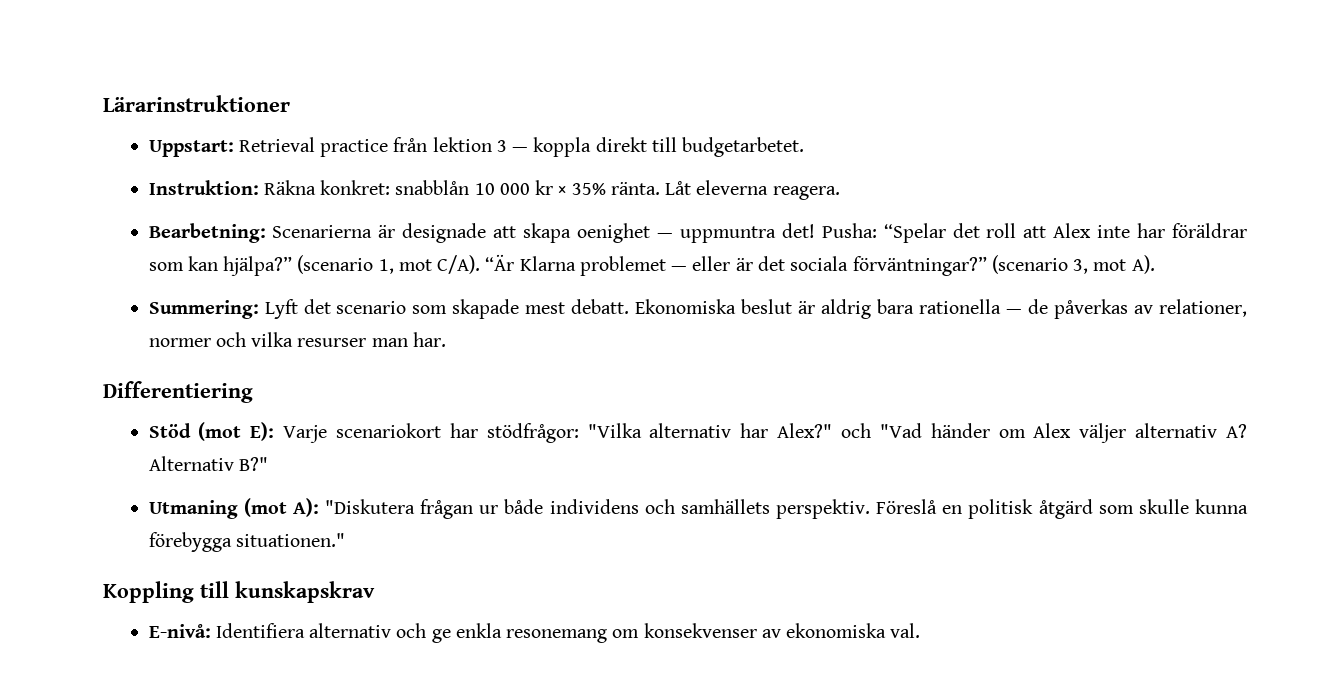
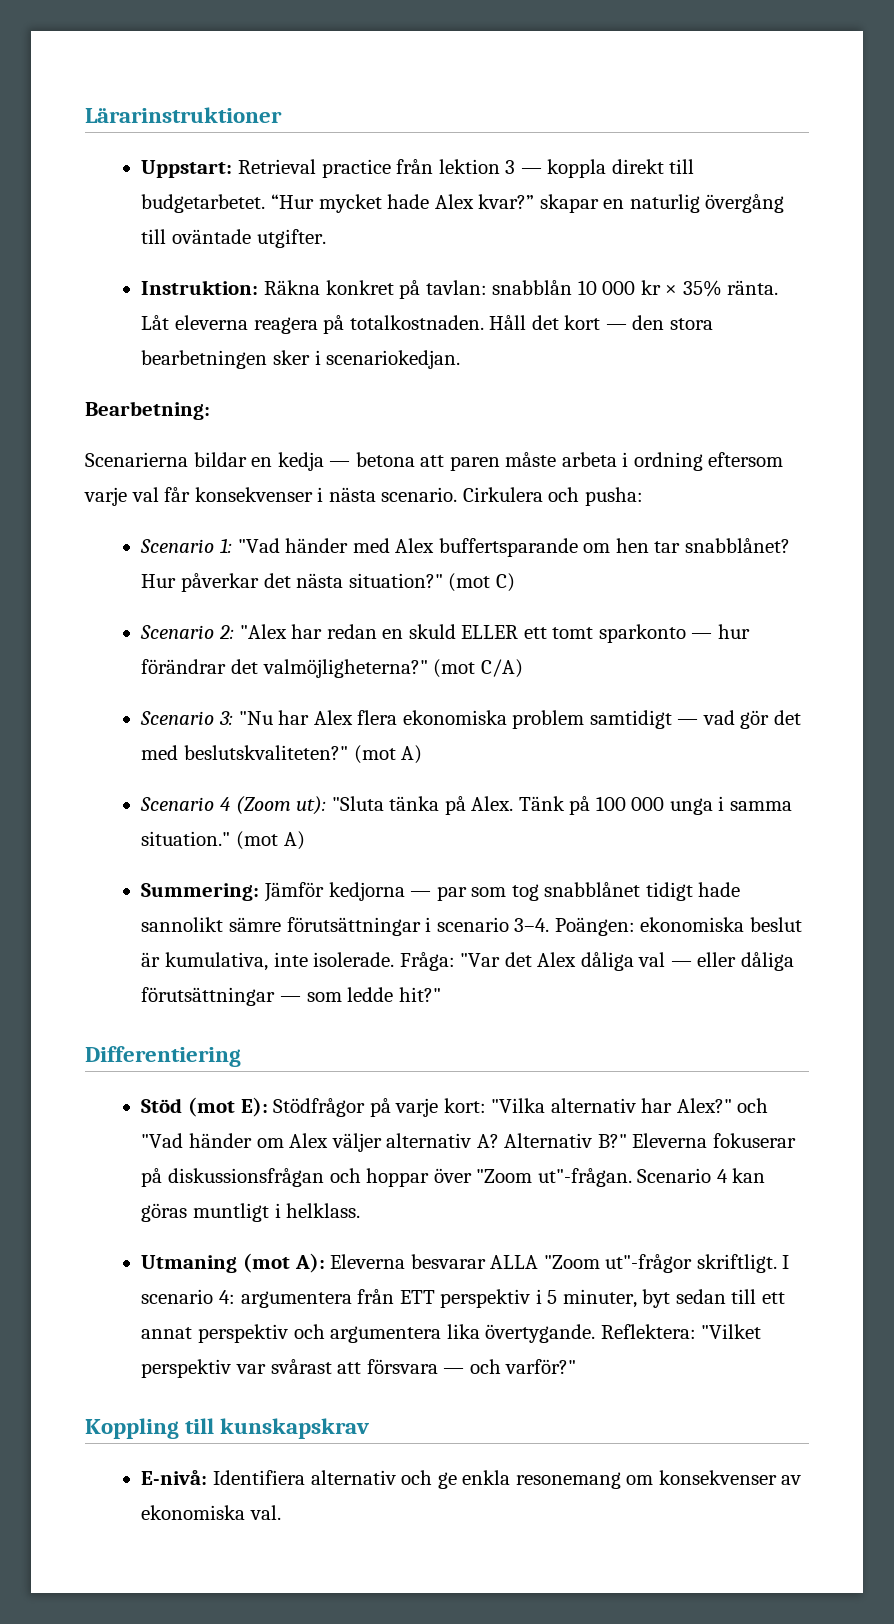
+ “Hur mycket hade Alex kvar?” skapar en naturlig övergång till oväntade utgifter.
- Instruktion: Räkna konkret: snabblån 10 000 kr × 35% ränta.
+ Instruktion: Räkna konkret på tavlan: snabblån 10 000 kr × 35% ränta.
- Låt eleverna reagera.
- Bearbetning: Scenarierna är designade att skapa oenighet — uppmuntra det! Pusha: “Spelar det roll att Alex inte har föräldrar som kan hjälpa?” (scenario 1, mot C/A). “Är Klarna problemet — eller är det sociala förväntningar?” (scenario 3, mot A).
- Summering: Lyft det scenario som skapade mest debatt. Ekonomiska beslut är aldrig bara rationella — de påverkas av relationer, normer och vilka resurser man har.
+ Låt eleverna reagera på totalkostnaden. Håll det kort — den stora bearbetningen sker i scenariokedjan.
+ Bearbetning:
+ Scenarierna bildar en kedja — betona att paren måste arbeta i ordning eftersom varje val får konsekvenser i nästa scenario. Cirkulera och pusha:
+ Scenario 1: "Vad händer med Alex buffertsparande om hen tar snabblånet? Hur påverkar det nästa situation?" (mot C)
+ Scenario 2: "Alex har redan en skuld ELLER ett tomt sparkonto — hur förändrar det valmöjligheterna?" (mot C/A)
+ Scenario 3: "Nu har Alex flera ekonomiska problem samtidigt — vad gör det med beslutskvaliteten?" (mot A)
+ Scenario 4 (Zoom ut): "Sluta tänka på Alex. Tänk på 100 000 unga i samma situation." (mot A)
+ Summering: Jämför kedjorna — par som tog snabblånet tidigt hade sannolikt sämre förutsättningar i scenario 3–4. Poängen: ekonomiska beslut är kumulativa, inte isolerade. Fråga: "Var det Alex dåliga val — eller dåliga förutsättningar — som ledde hit?"
- Stöd (mot E): Varje scenariokort har stödfrågor: "Vilka alternativ har Alex?" och "Vad händer om Alex väljer alternativ A?
+ Stöd (mot E): Stödfrågor på varje kort: "Vilka alternativ har Alex?" och "Vad händer om Alex väljer alternativ A?
- Alternativ B?"
- Utmaning (mot A): "Diskutera frågan ur både individens och samhällets perspektiv. Föreslå en politisk åtgärd som skulle kunna förebygga situationen."
+ Alternativ B?" Eleverna fokuserar på diskussionsfrågan och hoppar över "Zoom ut"-frågan. Scenario 4 kan göras muntligt i helklass.
+ Utmaning (mot A): Eleverna besvarar ALLA "Zoom ut"-frågor skriftligt. I scenario 4: argumentera från ETT perspektiv i 5 minuter, byt sedan till ett annat perspektiv och argumentera lika övertygande. Reflektera: "Vilket perspektiv var svårast att försvara — och varför?"

